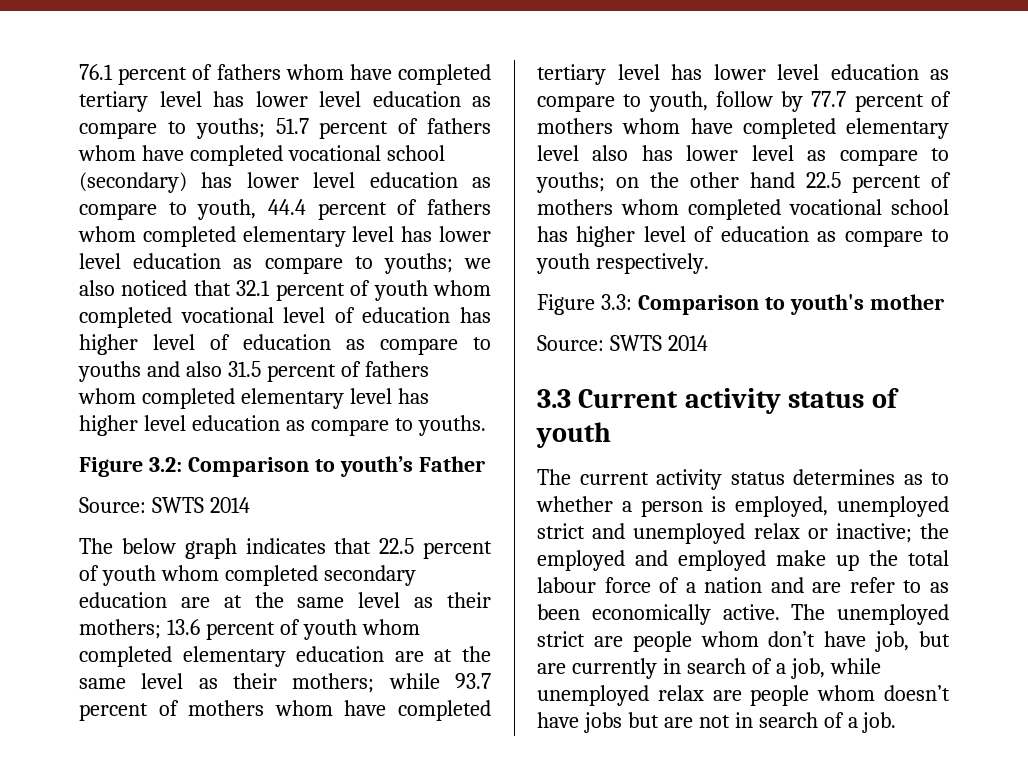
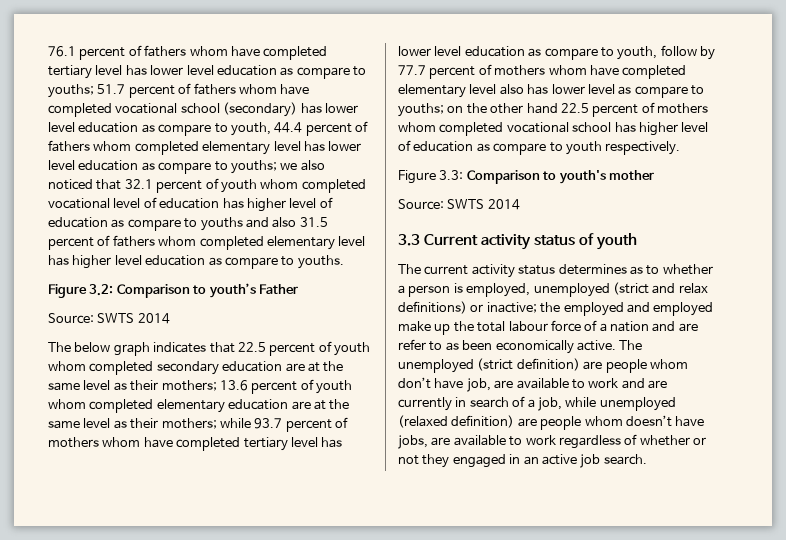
- The current activity status determines as to whether a person is employed, unemployed strict and unemployed relax or inactive; the employed and employed make up the total labour force of a nation and are refer to as been economically active.
+ The current activity status determines as to whether a person is employed, unemployed (strict and relax definitions) or inactive; the employed and employed make up the total labour force of a nation and are refer to as been economically active.
- The unemployed strict are people whom don’t have job, but are currently in search of a job, while unemployed relax are people whom doesn’t have jobs but are not in search of a job.
+ The unemployed (strict definition) are people whom don’t have job, are available to work and are currently in search of a job, while unemployed (relaxed definition) are people whom doesn’t have jobs, are available to work regardless of whether or not they engaged in an active job search.

